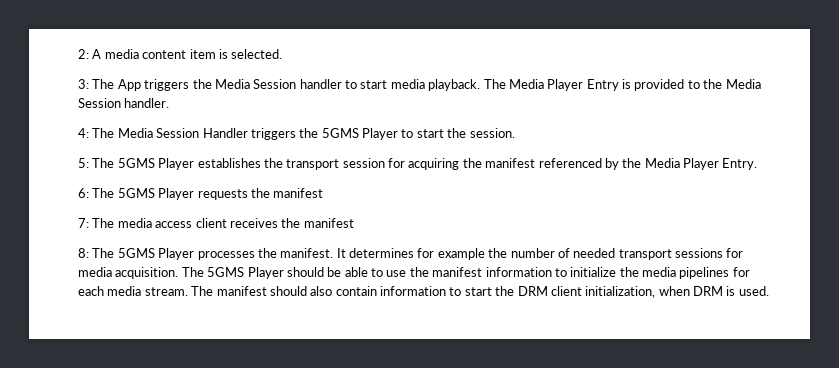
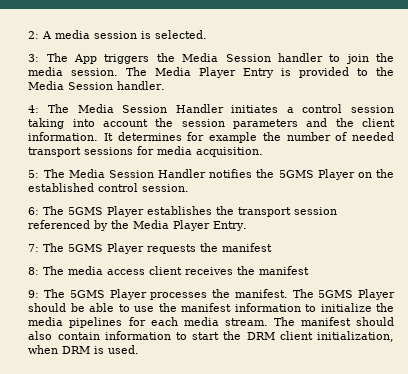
- 2: A media content item is selected.
+ 2: A media session is selected.
- 3: The App triggers the Media Session handler to start media playback.
+ 3: The App triggers the Media Session handler to join the media session.
- 4: The Media Session Handler triggers the 5GMS Player to start the session.
- 5: The 5GMS Player establishes the transport session for acquiring the manifest referenced by the Media Player Entry.
- 6: The 5GMS Player requests the manifest
- 7: The media access client receives the manifest
- 8: The 5GMS Player processes the manifest.
+ 4: The Media Session Handler initiates a control session taking into account the session parameters and the client information.
- It determines for example the number of needed transport sessions for media acquisition. The 5GMS Player should be able to use the manifest information to initialize the media pipelines for each media stream.
+ It determines for example the number of needed transport sessions for media acquisition.
+ 5: The Media Session Handler notifies the 5GMS Player on the established control session.
+ 6: The 5GMS Player establishes the transport session referenced by the Media Player Entry.
+ 7: The 5GMS Player requests the manifest
+ 8: The media access client receives the manifest
+ 9: The 5GMS Player processes the manifest. The 5GMS Player should be able to use the manifest information to initialize the media pipelines for each media stream.

